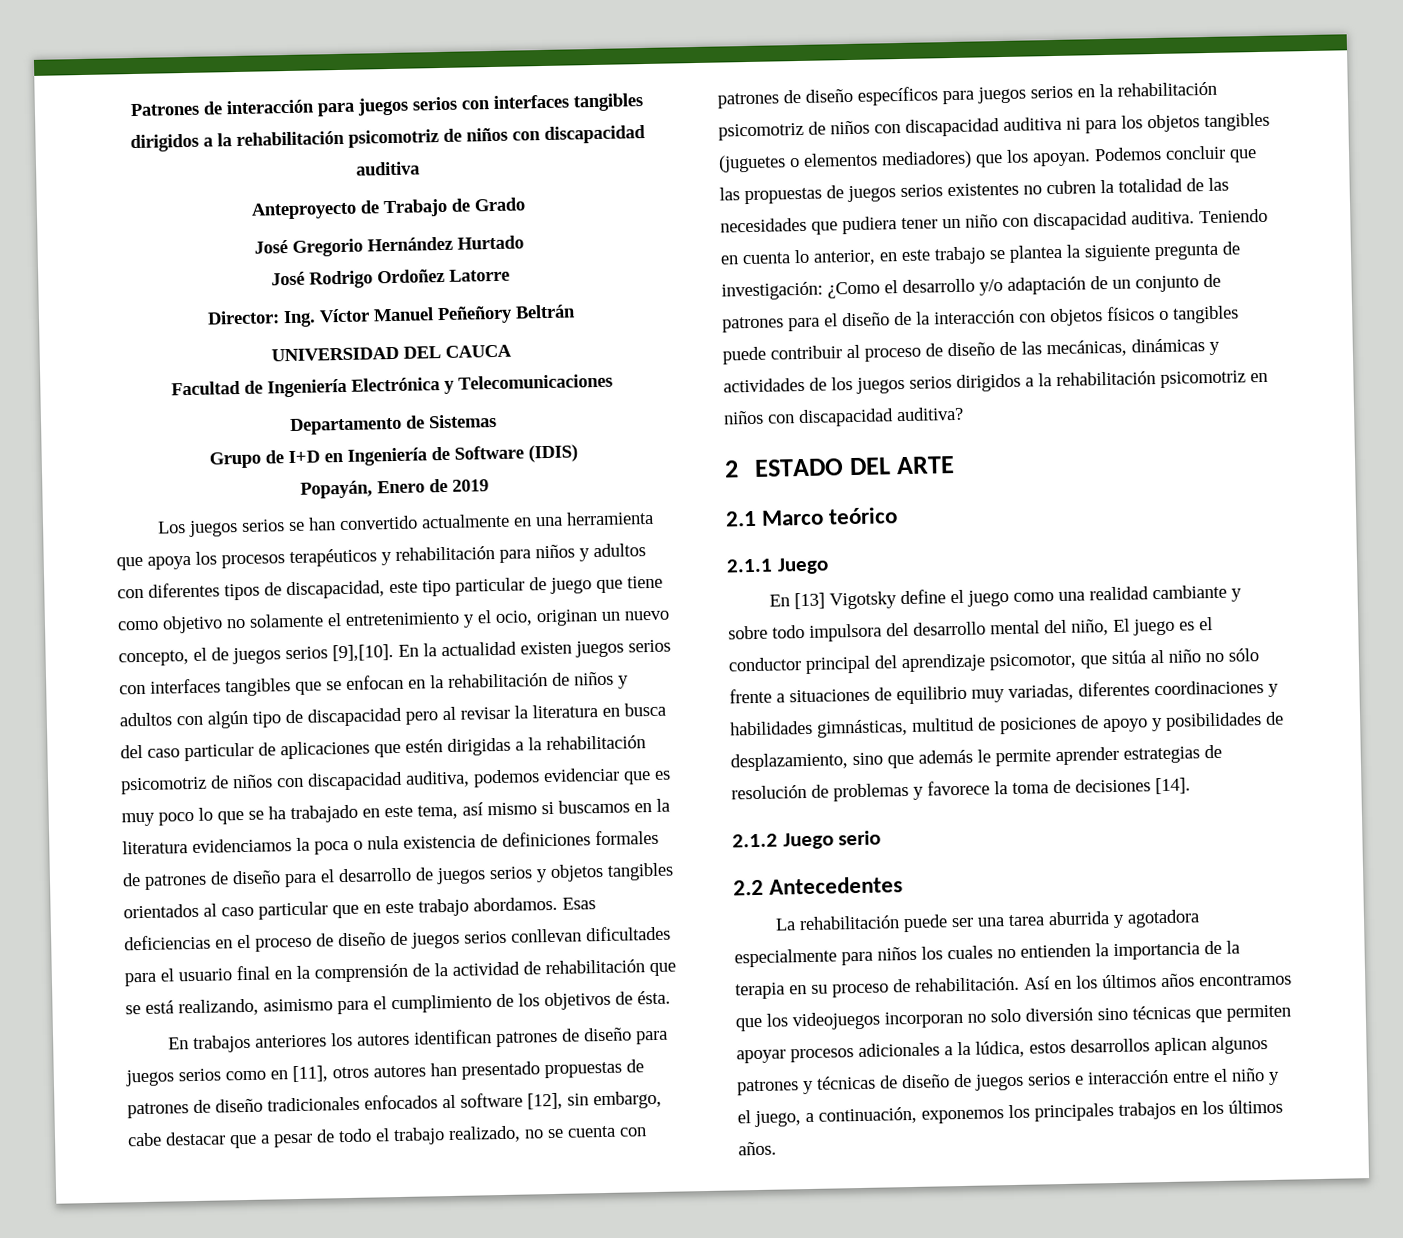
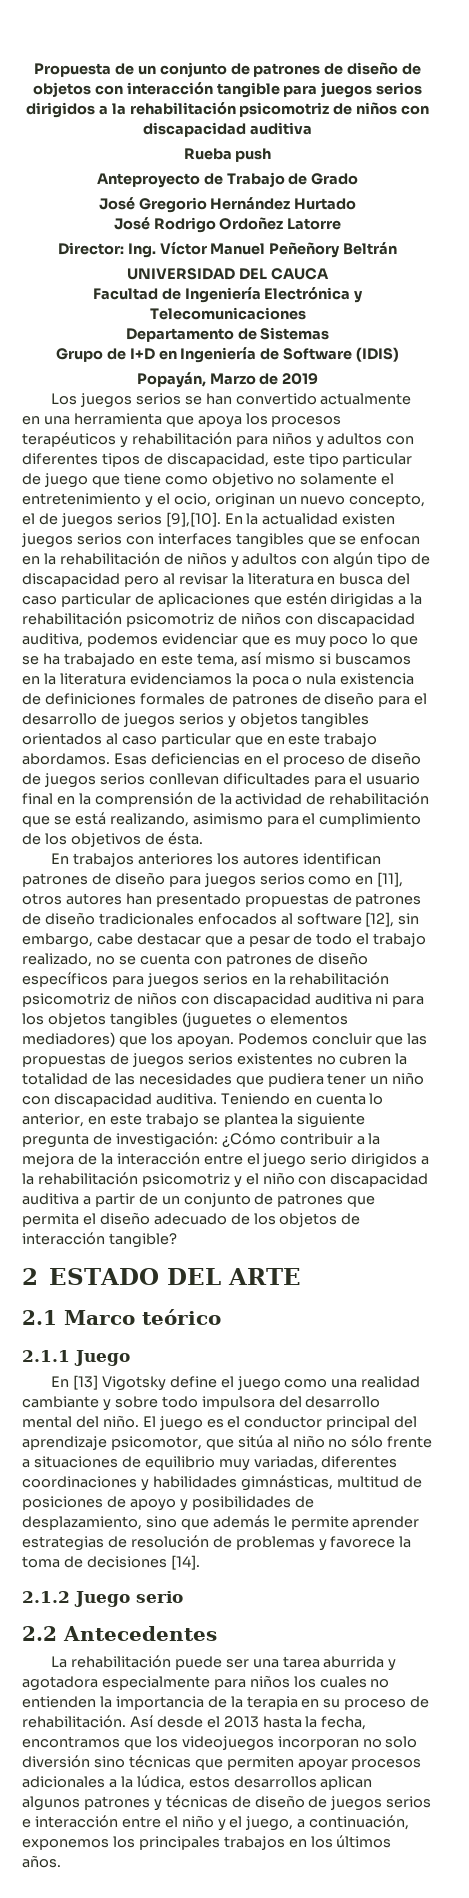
- Patrones de interacción para juegos serios con interfaces tangibles dirigidos a la rehabilitación psicomotriz de niños con discapacidad auditiva
+ Propuesta de un conjunto de patrones de diseño de objetos con interacción tangible para juegos serios dirigidos a la rehabilitación psicomotriz de niños con discapacidad auditiva
+ Rueba push
- Popayán, Enero de 2019
+ Popayán, Marzo de 2019
- Teniendo en cuenta lo anterior, en este trabajo se plantea la siguiente pregunta de investigación: ¿Como el desarrollo y/o adaptación de un conjunto de patrones para el diseño de la interacción con objetos físicos o tangibles puede contribuir al proceso de diseño de las mecánicas, dinámicas y actividades de los juegos serios dirigidos a la rehabilitación psicomotriz en niños con discapacidad auditiva?
+ Teniendo en cuenta lo anterior, en este trabajo se plantea la siguiente pregunta de investigación: ¿Cómo contribuir a la mejora de la interacción entre el juego serio dirigidos a la rehabilitación psicomotriz y el niño con discapacidad auditiva a partir de un conjunto de patrones que permita el diseño adecuado de los objetos de interacción tangible?
- En [13] Vigotsky define el juego como una realidad cambiante y sobre todo impulsora del desarrollo mental del niño, El juego es el conductor principal del aprendizaje psicomotor, que sitúa al niño no sólo frente a situaciones de equilibrio muy variadas, diferentes coordinaciones y habilidades gimnásticas, multitud de posiciones de apoyo y posibilidades de desplazamiento, sino que además le permite aprender estrategias de resolución de problemas y favorece la toma de decisiones [14].
+ En [13] Vigotsky define el juego como una realidad cambiante y sobre todo impulsora del desarrollo mental del niño. El juego es el conductor principal del aprendizaje psicomotor, que sitúa al niño no sólo frente a situaciones de equilibrio muy variadas, diferentes coordinaciones y habilidades gimnásticas, multitud de posiciones de apoyo y posibilidades de desplazamiento, sino que además le permite aprender estrategias de resolución de problemas y favorece la toma de decisiones [14].
- Así en los últimos años encontramos que los videojuegos incorporan no solo diversión sino técnicas que permiten apoyar procesos adicionales a la lúdica, estos desarrollos aplican algunos patrones y técnicas de diseño de juegos serios e interacción entre el niño y el juego, a continuación, exponemos los principales trabajos en los últimos años.
+ Así desde el 2013 hasta la fecha, encontramos que los videojuegos incorporan no solo diversión sino técnicas que permiten apoyar procesos adicionales a la lúdica, estos desarrollos aplican algunos patrones y técnicas de diseño de juegos serios e interacción entre el niño y el juego, a continuación, exponemos los principales trabajos en los últimos años.

